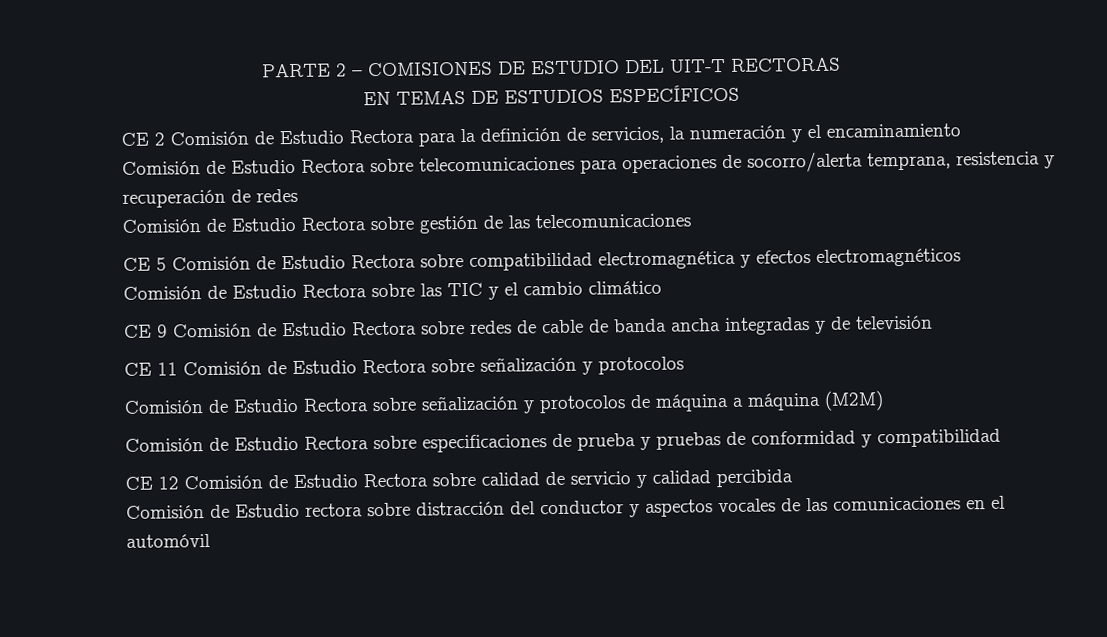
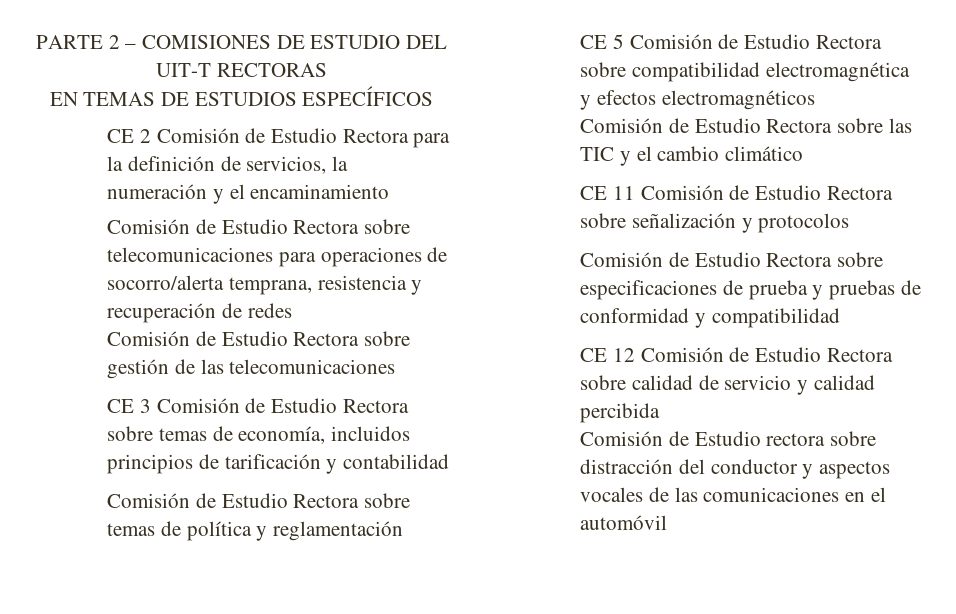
+ CE 3 Comisión de Estudio Rectora sobre temas de economía, incluidos principios de tarificación y contabilidad
+ Comisión de Estudio Rectora sobre temas de política y reglamentación
- CE 9 Comisión de Estudio Rectora sobre redes de cable de banda ancha integradas y de televisión
- Comisión de Estudio Rectora sobre señalización y protocolos de máquina a máquina (M2M)

